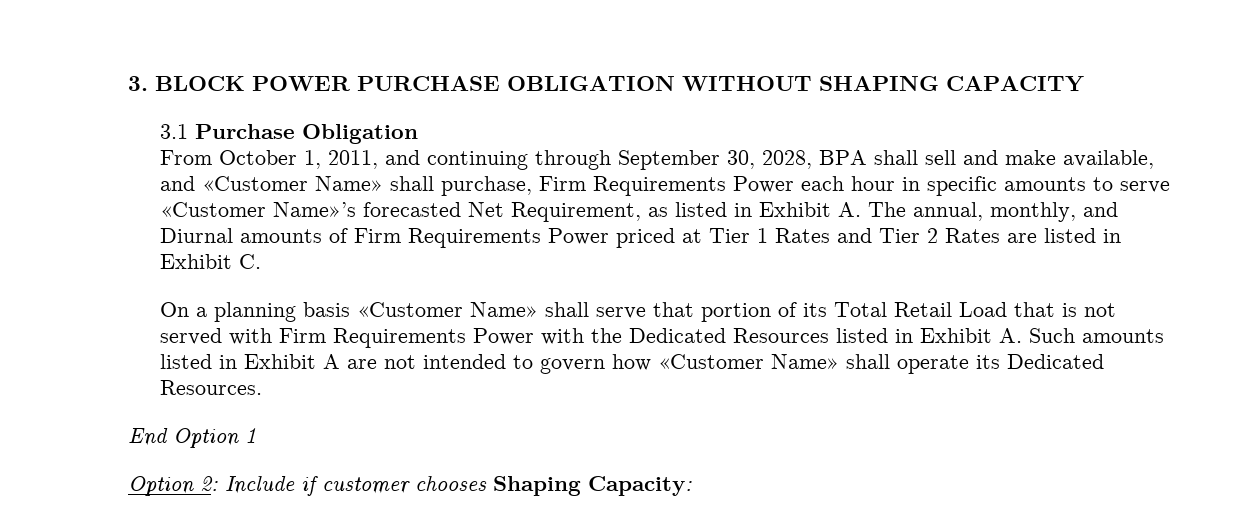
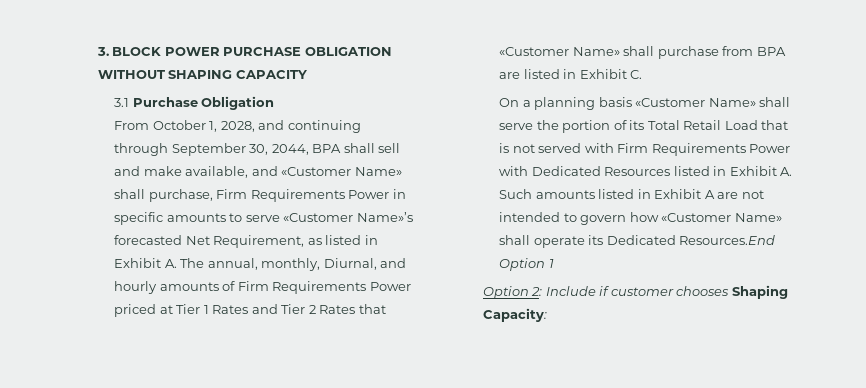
- From October 1, 2011, and continuing through September 30, 2028, BPA shall sell and make available, and «Customer Name» shall purchase, Firm Requirements Power each hour in specific amounts to serve «Customer Name»’s forecasted Net Requirement, as listed in Exhibit A. The annual, monthly, and Diurnal amounts of Firm Requirements Power priced at Tier 1 Rates and Tier 2 Rates are listed in Exhibit C.
+ From October 1, 2028, and continuing through September 30, 2044, BPA shall sell and make available, and «Customer Name» shall purchase, Firm Requirements Power in specific amounts to serve «Customer Name»’s forecasted Net Requirement, as listed in Exhibit A. The annual, monthly, Diurnal, and hourly amounts of Firm Requirements Power priced at Tier 1 Rates and Tier 2 Rates that «Customer Name» shall purchase from BPA are listed in Exhibit C.
- On a planning basis «Customer Name» shall serve that portion of its Total Retail Load that is not served with Firm Requirements Power with the Dedicated Resources listed in Exhibit A. Such amounts listed in Exhibit A are not intended to govern how «Customer Name» shall operate its Dedicated Resources.
- End Option 1
+ On a planning basis «Customer Name» shall serve the portion of its Total Retail Load that is not served with Firm Requirements Power with Dedicated Resources listed in Exhibit A. Such amounts listed in Exhibit A are not intended to govern how «Customer Name» shall operate its Dedicated Resources.End Option 1

